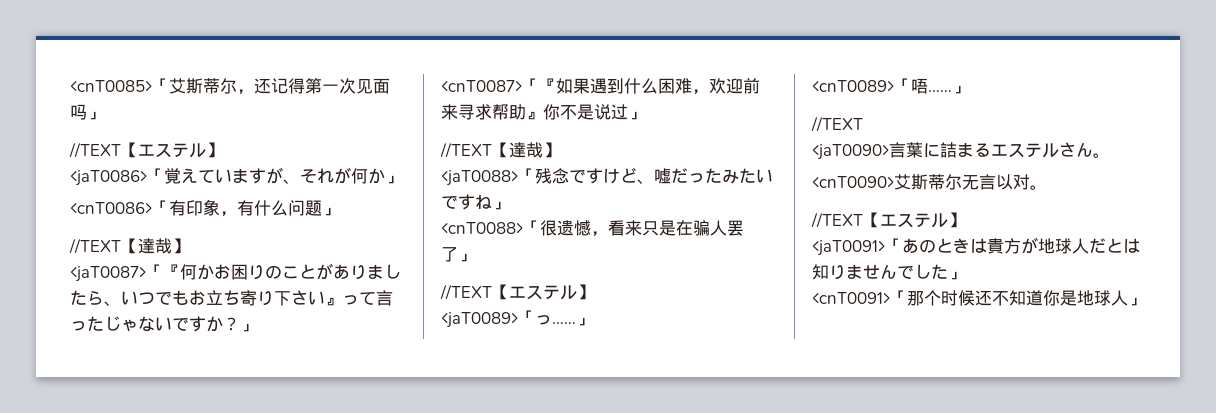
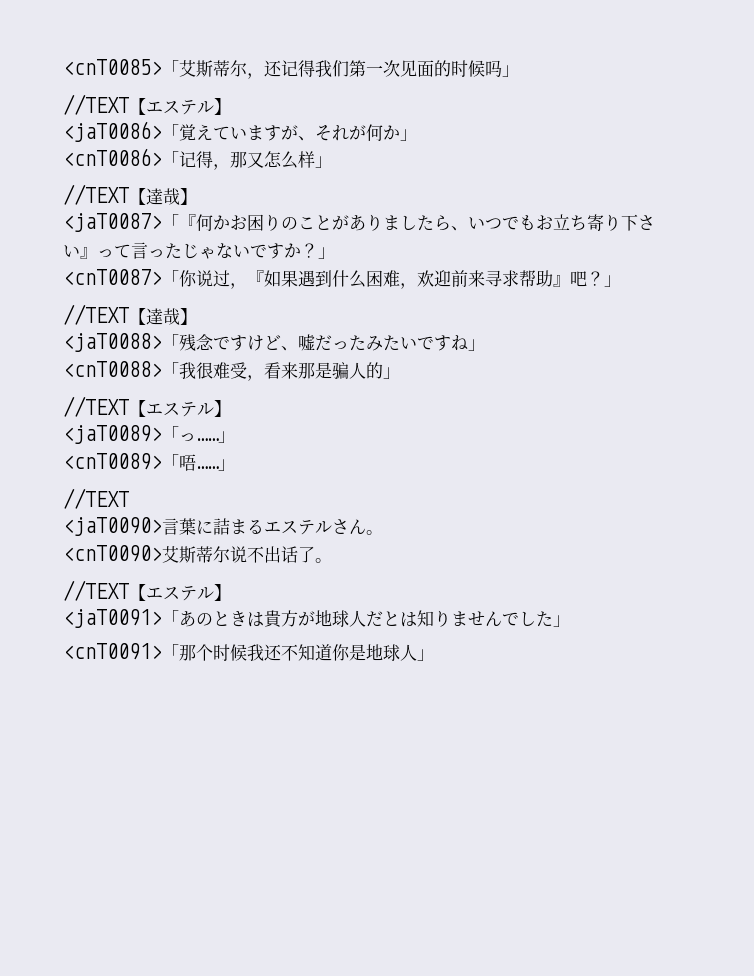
- <cnT0085>「艾斯蒂尔，还记得第一次见面吗」
+ <cnT0085>「艾斯蒂尔，还记得我们第一次见面的时候吗」
- <cnT0086>「有印象，有什么问题」
+ <cnT0086>「记得，那又怎么样」
- <cnT0087>「『如果遇到什么困难，欢迎前来寻求帮助』你不是说过」
+ <cnT0087>「你说过，『如果遇到什么困难，欢迎前来寻求帮助』吧？」
- <cnT0088>「很遗憾，看来只是在骗人罢了」
+ <cnT0088>「我很难受，看来那是骗人的」
- <cnT0090>艾斯蒂尔无言以对。
+ <cnT0090>艾斯蒂尔说不出话了。
- <cnT0091>「那个时候还不知道你是地球人」
+ <cnT0091>「那个时候我还不知道你是地球人」

